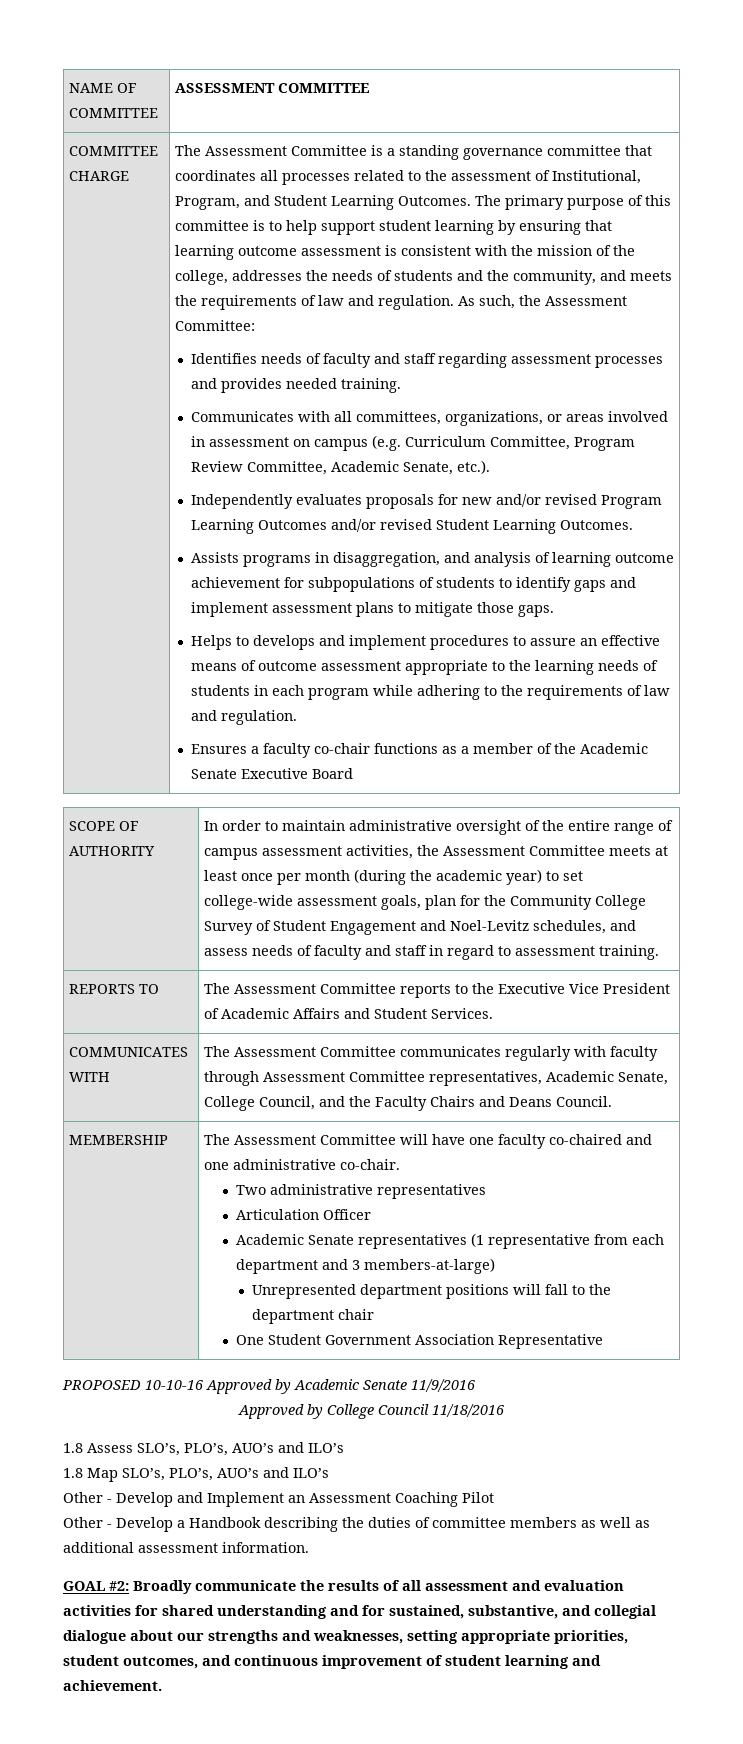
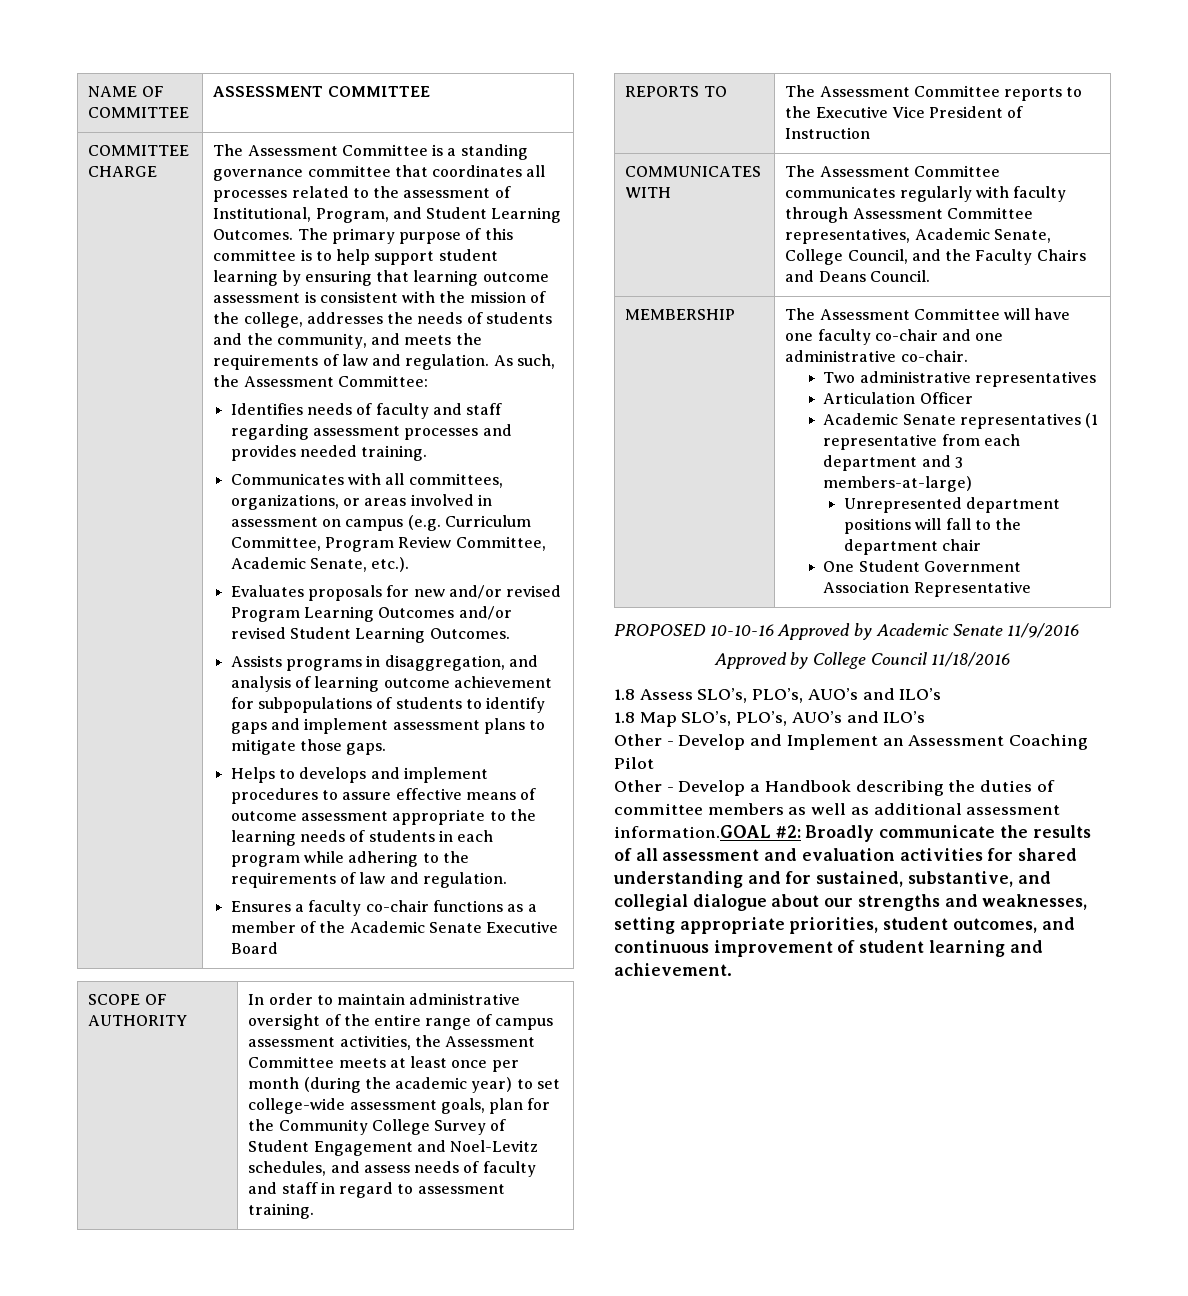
- Independently evaluates proposals for new and/or revised Program Learning Outcomes and/or revised Student Learning Outcomes.
+ Evaluates proposals for new and/or revised Program Learning Outcomes and/or revised Student Learning Outcomes.
- Helps to develops and implement procedures to assure an effective means of outcome assessment appropriate to the learning needs of students in each program while adhering to the requirements of law and regulation.
+ Helps to develops and implement procedures to assure effective means of outcome assessment appropriate to the learning needs of students in each program while adhering to the requirements of law and regulation.
- REPORTS TO | The Assessment Committee reports to the Executive Vice President of Academic Affairs and Student Services.
+ REPORTS TO | The Assessment Committee reports to the Executive Vice President of Instruction
- The Assessment Committee will have one faculty co-chaired and one administrative co-chair.
+ The Assessment Committee will have one faculty co-chair and one administrative co-chair.
- Other - Develop a Handbook describing the duties of committee members as well as additional assessment information.
- GOAL #2: Broadly communicate the results of all assessment and evaluation activities for shared understanding and for sustained, substantive, and collegial dialogue about our strengths and weaknesses, setting appropriate priorities, student outcomes, and continuous improvement of student learning and achievement.
+ Other - Develop a Handbook describing the duties of committee members as well as additional assessment information.GOAL #2: Broadly communicate the results of all assessment and evaluation activities for shared understanding and for sustained, substantive, and collegial dialogue about our strengths and weaknesses, setting appropriate priorities, student outcomes, and continuous improvement of student learning and achievement.

